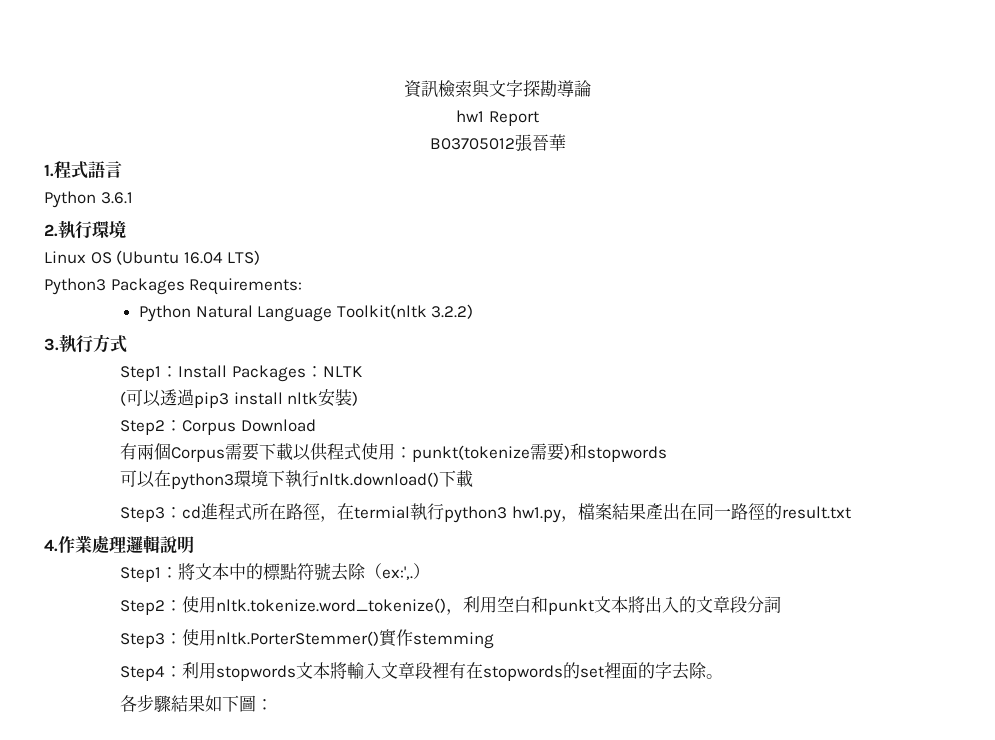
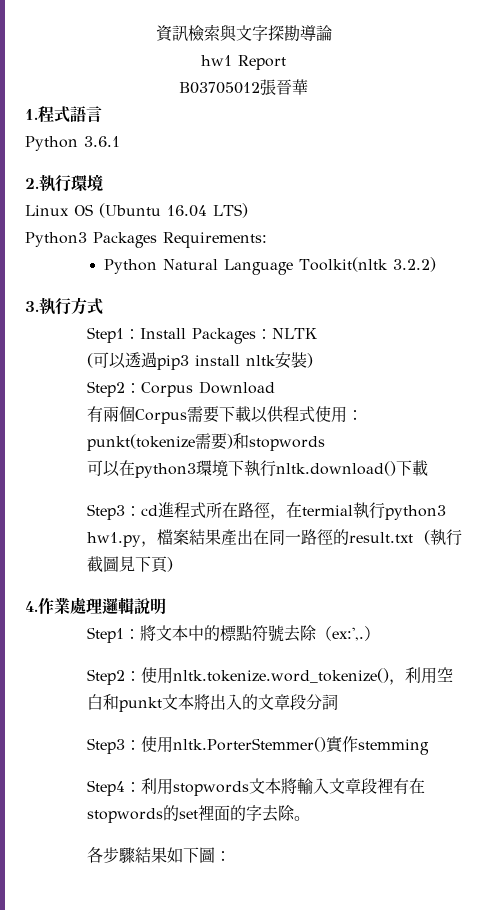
- Step3：cd進程式所在路徑，在termial執行python3 hw1.py，檔案結果產出在同一路徑的result.txt
+ Step3：cd進程式所在路徑，在termial執行python3 hw1.py，檔案結果產出在同一路徑的result.txt (執行截圖見下頁)

